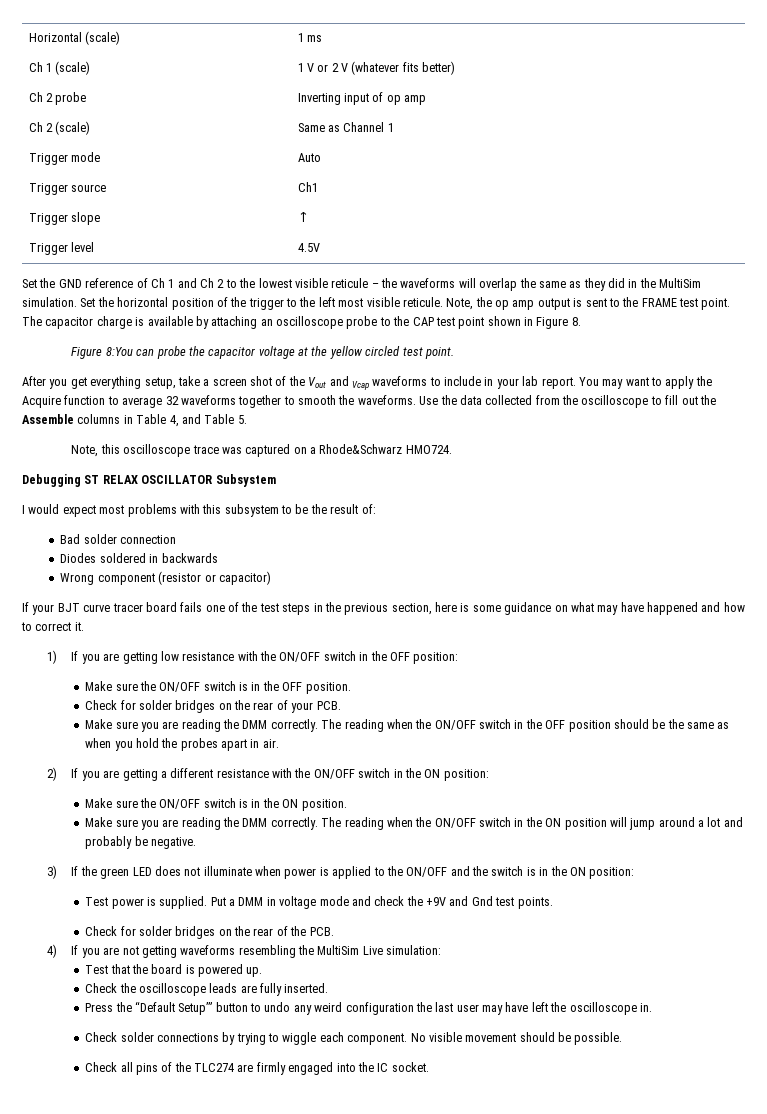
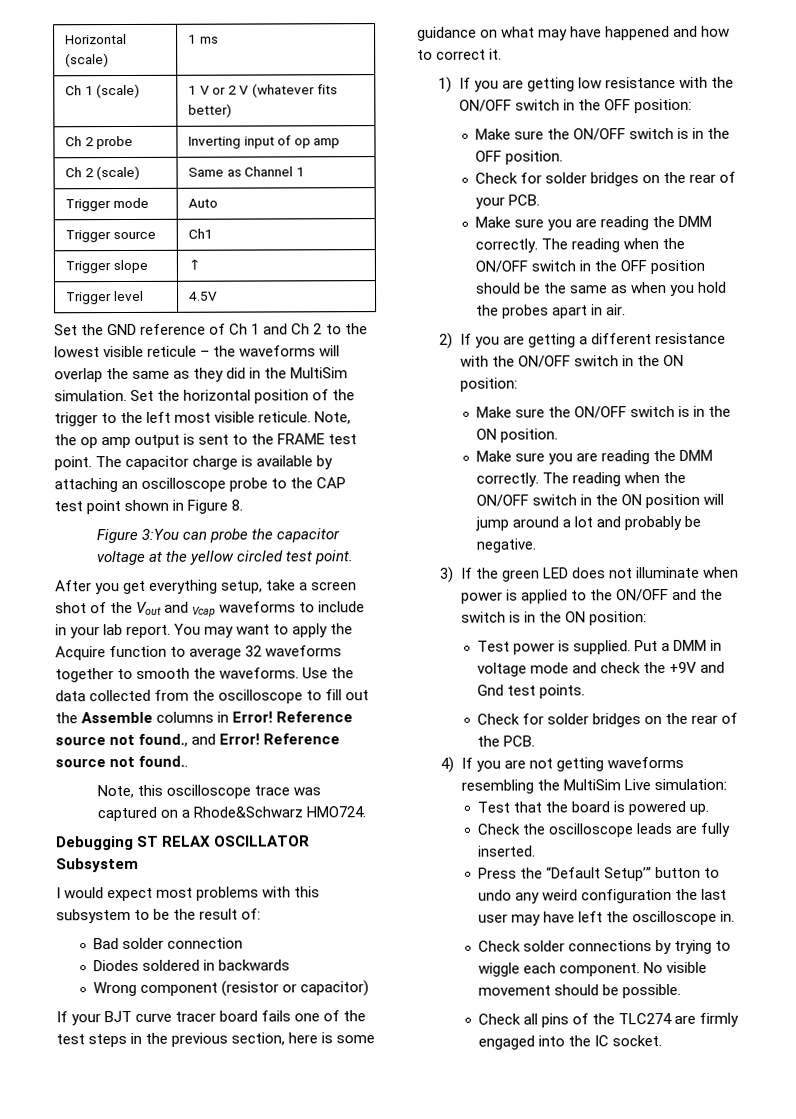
- Figure 8:You can probe the capacitor voltage at the yellow circled test point.
+ Figure 3:You can probe the capacitor voltage at the yellow circled test point.
- Use the data collected from the oscilloscope to fill out the Assemble columns in Table 4, and Table 5.
+ Use the data collected from the oscilloscope to fill out the Assemble columns in Error! Reference source not found., and Error! Reference source not found..

